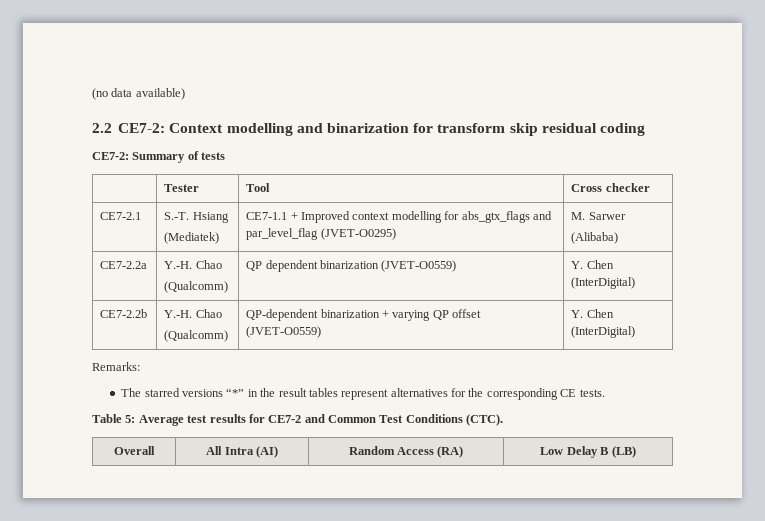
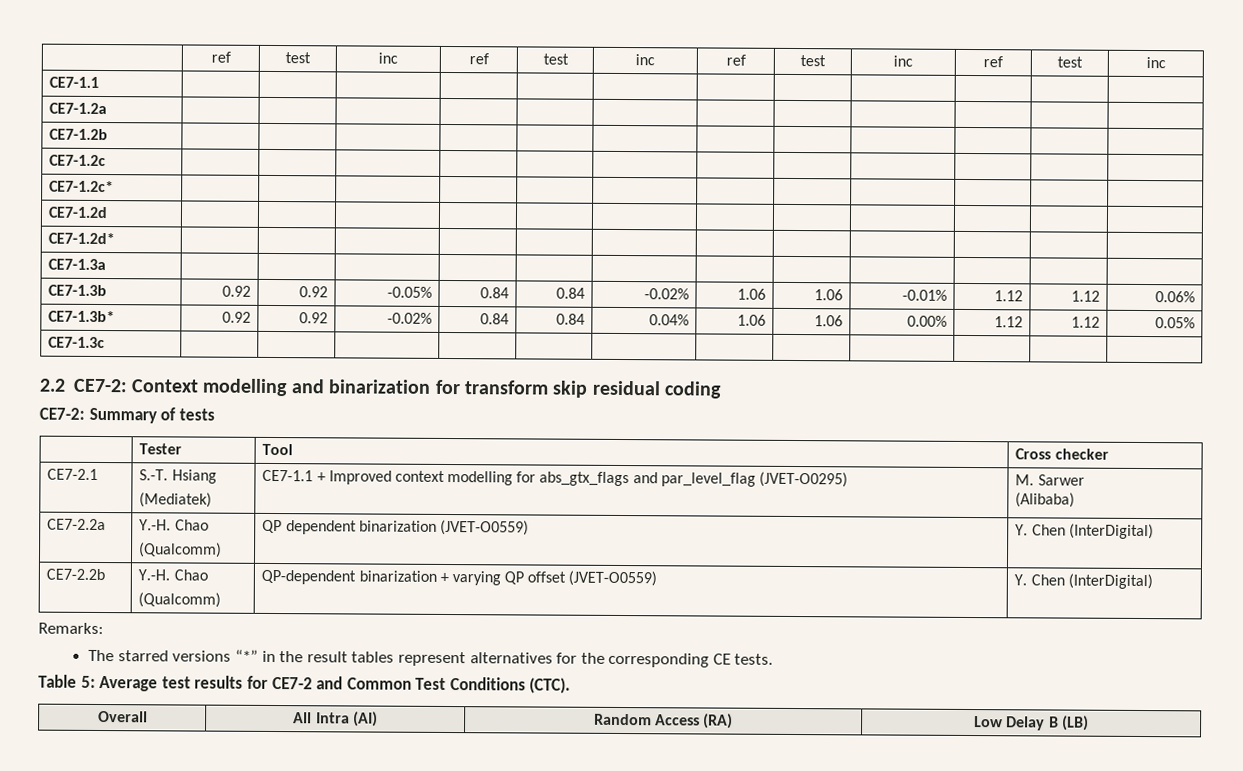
- (no data available)
+ | ref | test | inc | ref | test | inc | ref | test | inc | ref | test | inc
+ CE7-1.1 | | | | | | | | | | | |
+ CE7-1.2a | | | | | | | | | | | |
+ CE7-1.2b | | | | | | | | | | | |
+ CE7-1.2c | | | | | | | | | | | |
+ CE7-1.2c* | | | | | | | | | | | |
+ CE7-1.2d | | | | | | | | | | | |
+ CE7-1.2d* | | | | | | | | | | | |
+ CE7-1.3a | | | | | | | | | | | |
+ CE7-1.3b | 0.92 | 0.92 | -0.05% | 0.84 | 0.84 | -0.02% | 1.06 | 1.06 | -0.01% | 1.12 | 1.12 | 0.06%
+ CE7-1.3b* | 0.92 | 0.92 | -0.02% | 0.84 | 0.84 | 0.04% | 1.06 | 1.06 | 0.00% | 1.12 | 1.12 | 0.05%
+ CE7-1.3c | | | | | | | | | | | |

